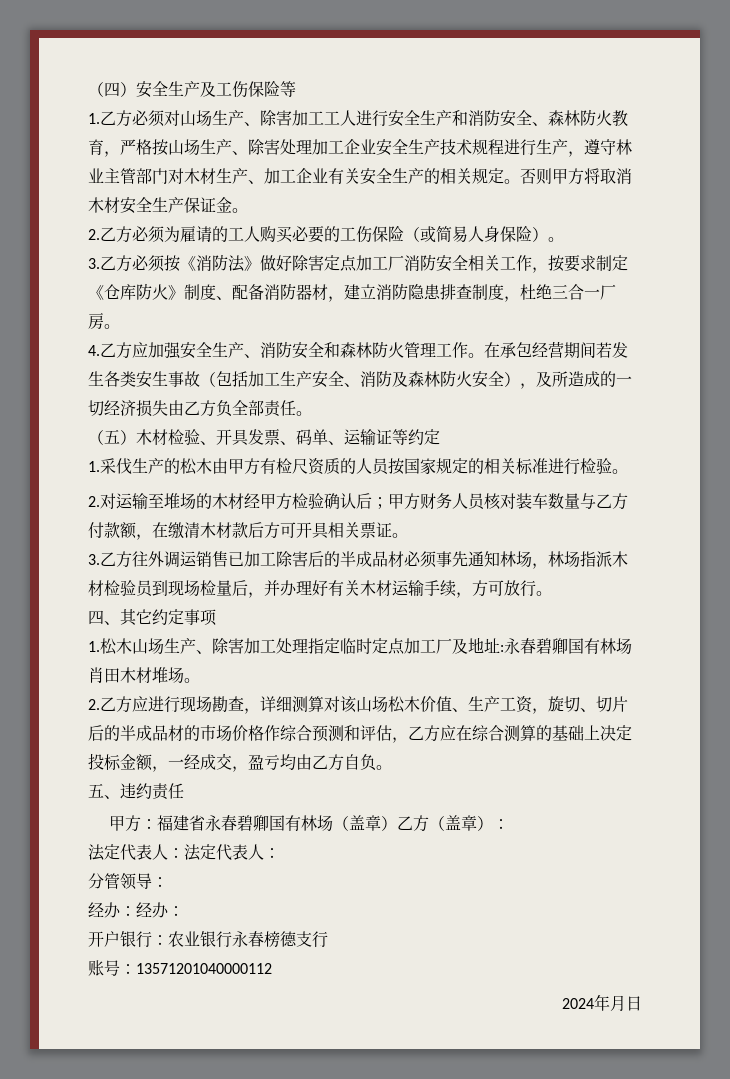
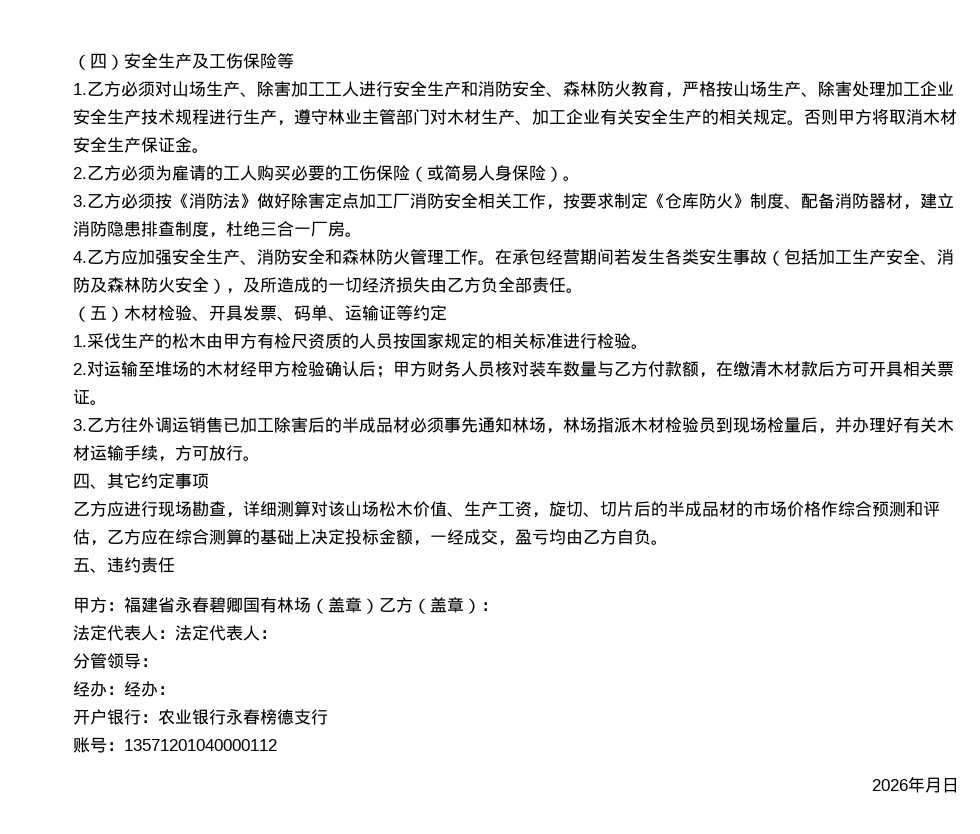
- 1.松木山场生产、除害加工处理指定临时定点加工厂及地址:永春碧卿国有林场肖田木材堆场。
- 2.乙方应进行现场勘查，详细测算对该山场松木价值、生产工资，旋切、切片后的半成品材的市场价格作综合预测和评估，乙方应在综合测算的基础上决定投标金额，一经成交，盈亏均由乙方自负。
+ 乙方应进行现场勘查，详细测算对该山场松木价值、生产工资，旋切、切片后的半成品材的市场价格作综合预测和评估，乙方应在综合测算的基础上决定投标金额，一经成交，盈亏均由乙方自负。
- 2024年月日
+ 2026年月日

